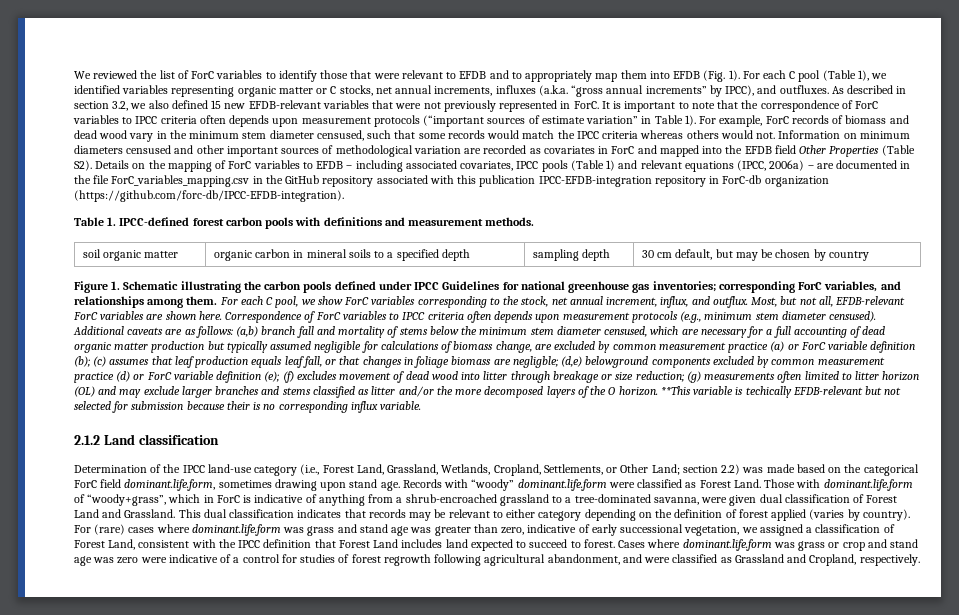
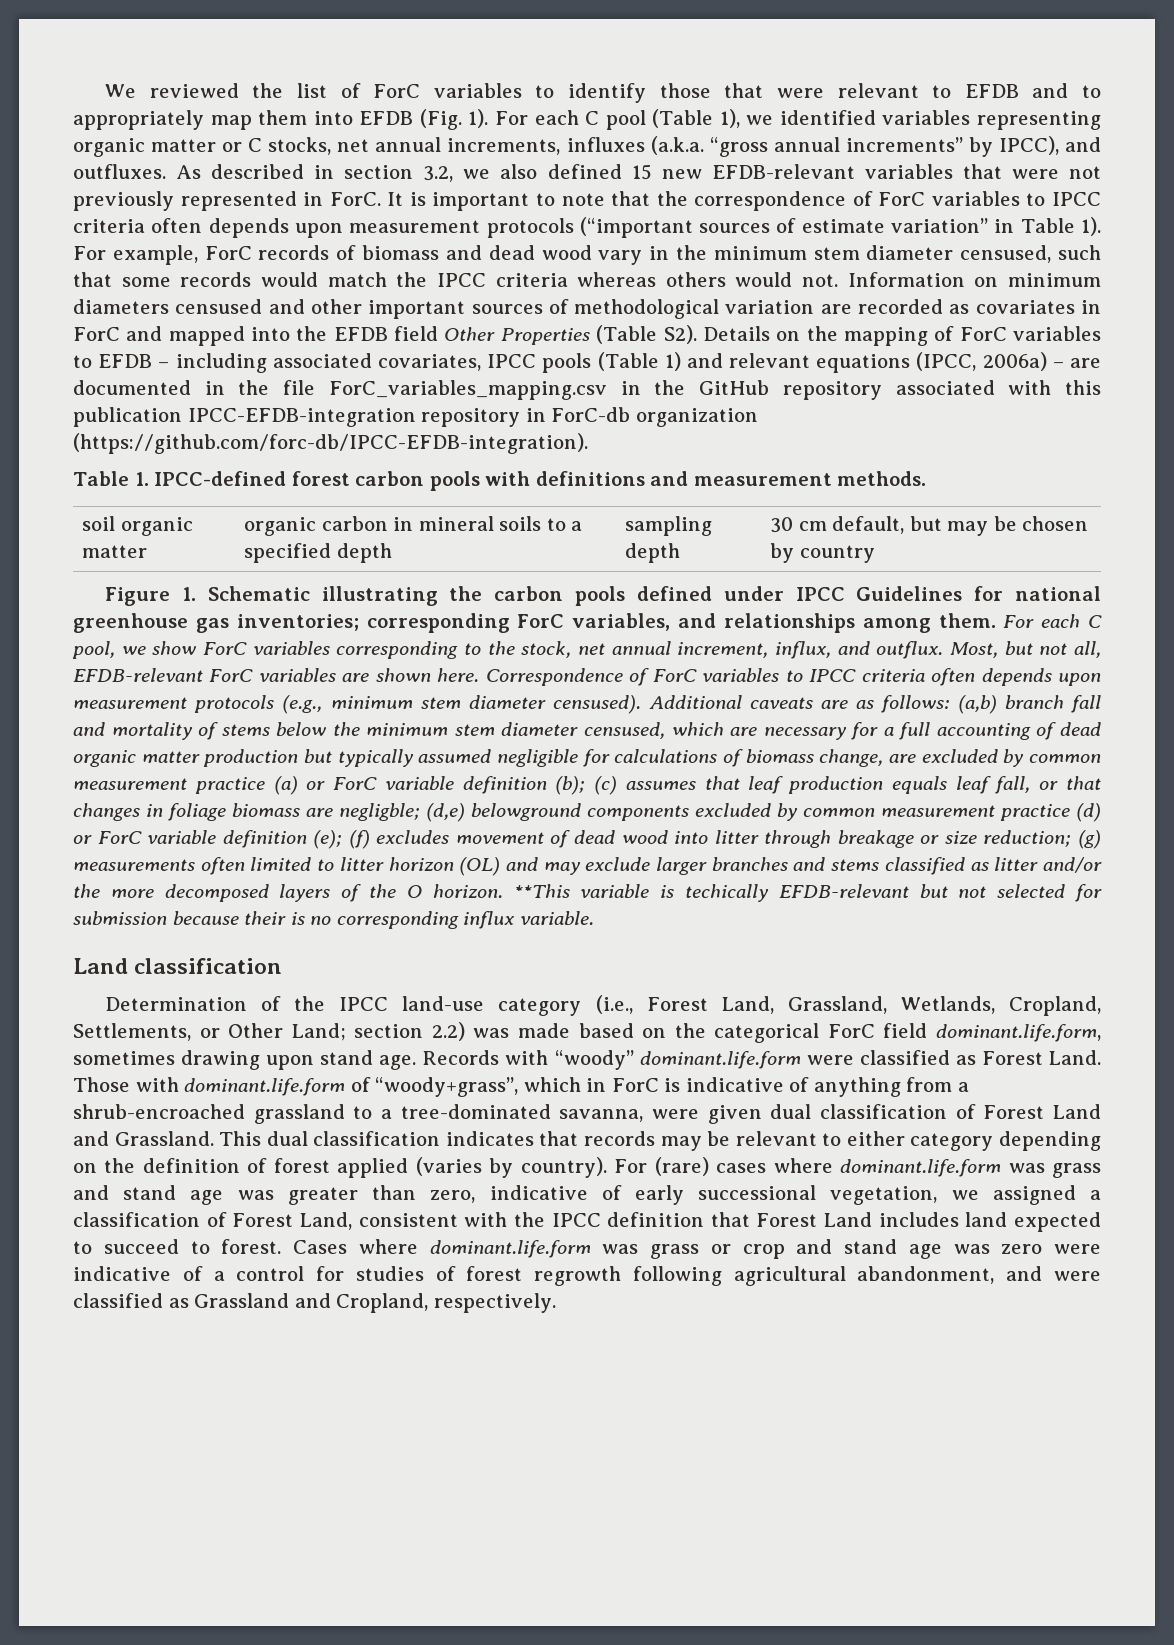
- 2.1.2 Land classification
+ Land classification

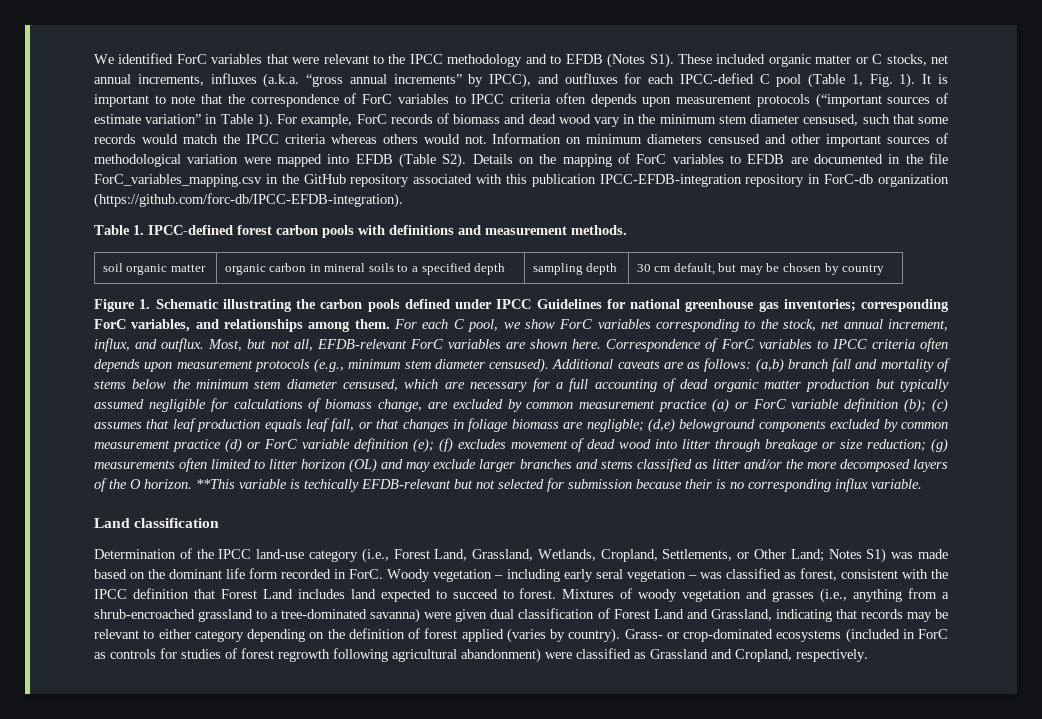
- We reviewed the list of ForC variables to identify those that were relevant to EFDB and to appropriately map them into EFDB (Fig. 1). For each C pool (Table 1), we identified variables representing organic matter or C stocks, net annual increments, influxes (a.k.a. “gross annual increments” by IPCC), and outfluxes. As described in section 3.2, we also defined 15 new EFDB-relevant variables that were not previously represented in ForC.
+ We identified ForC variables that were relevant to the IPCC methodology and to EFDB (Notes S1). These included organic matter or C stocks, net annual increments, influxes (a.k.a. “gross annual increments” by IPCC), and outfluxes for each IPCC-defied C pool (Table 1, Fig. 1).
- Information on minimum diameters censused and other important sources of methodological variation are recorded as covariates in ForC and mapped into the EFDB field Other Properties (Table S2). Details on the mapping of ForC variables to EFDB – including associated covariates, IPCC pools (Table 1) and relevant equations (IPCC, 2006a) – are documented in the file ForC_variables_mapping.csv in the GitHub repository associated with this publication IPCC-EFDB-integration repository in ForC-db organization (https://github.com/forc-db/IPCC-EFDB-integration).
+ Information on minimum diameters censused and other important sources of methodological variation were mapped into EFDB (Table S2). Details on the mapping of ForC variables to EFDB are documented in the file ForC_variables_mapping.csv in the GitHub repository associated with this publication IPCC-EFDB-integration repository in ForC-db organization (https://github.com/forc-db/IPCC-EFDB-integration).
- Determination of the IPCC land-use category (i.e., Forest Land, Grassland, Wetlands, Cropland, Settlements, or Other Land; section 2.2) was made based on the categorical ForC field dominant.life.form, sometimes drawing upon stand age. Records with “woody” dominant.life.form were classified as Forest Land. Those with dominant.life.form of “woody+grass”, which in ForC is indicative of anything from a shrub-encroached grassland to a tree-dominated savanna, were given dual classification of Forest Land and Grassland. This dual classification indicates that records may be relevant to either category depending on the definition of forest applied (varies by country).
+ Determination of the IPCC land-use category (i.e., Forest Land, Grassland, Wetlands, Cropland, Settlements, or Other Land; Notes S1) was made based on the dominant life form recorded in ForC. Woody vegetation – including early seral vegetation – was classified as forest, consistent with the IPCC definition that Forest Land includes land expected to succeed to forest. Mixtures of woody vegetation and grasses (i.e., anything from a shrub-encroached grassland to a tree-dominated savanna) were given dual classification of Forest Land and Grassland, indicating that records may be relevant to either category depending on the definition of forest applied (varies by country).
- For (rare) cases where dominant.life.form was grass and stand age was greater than zero, indicative of early successional vegetation, we assigned a classification of Forest Land, consistent with the IPCC definition that Forest Land includes land expected to succeed to forest. Cases where dominant.life.form was grass or crop and stand age was zero were indicative of a control for studies of forest regrowth following agricultural abandonment, and were classified as Grassland and Cropland, respectively.
+ Grass- or crop-dominated ecosystems (included in ForC as controls for studies of forest regrowth following agricultural abandonment) were classified as Grassland and Cropland, respectively.

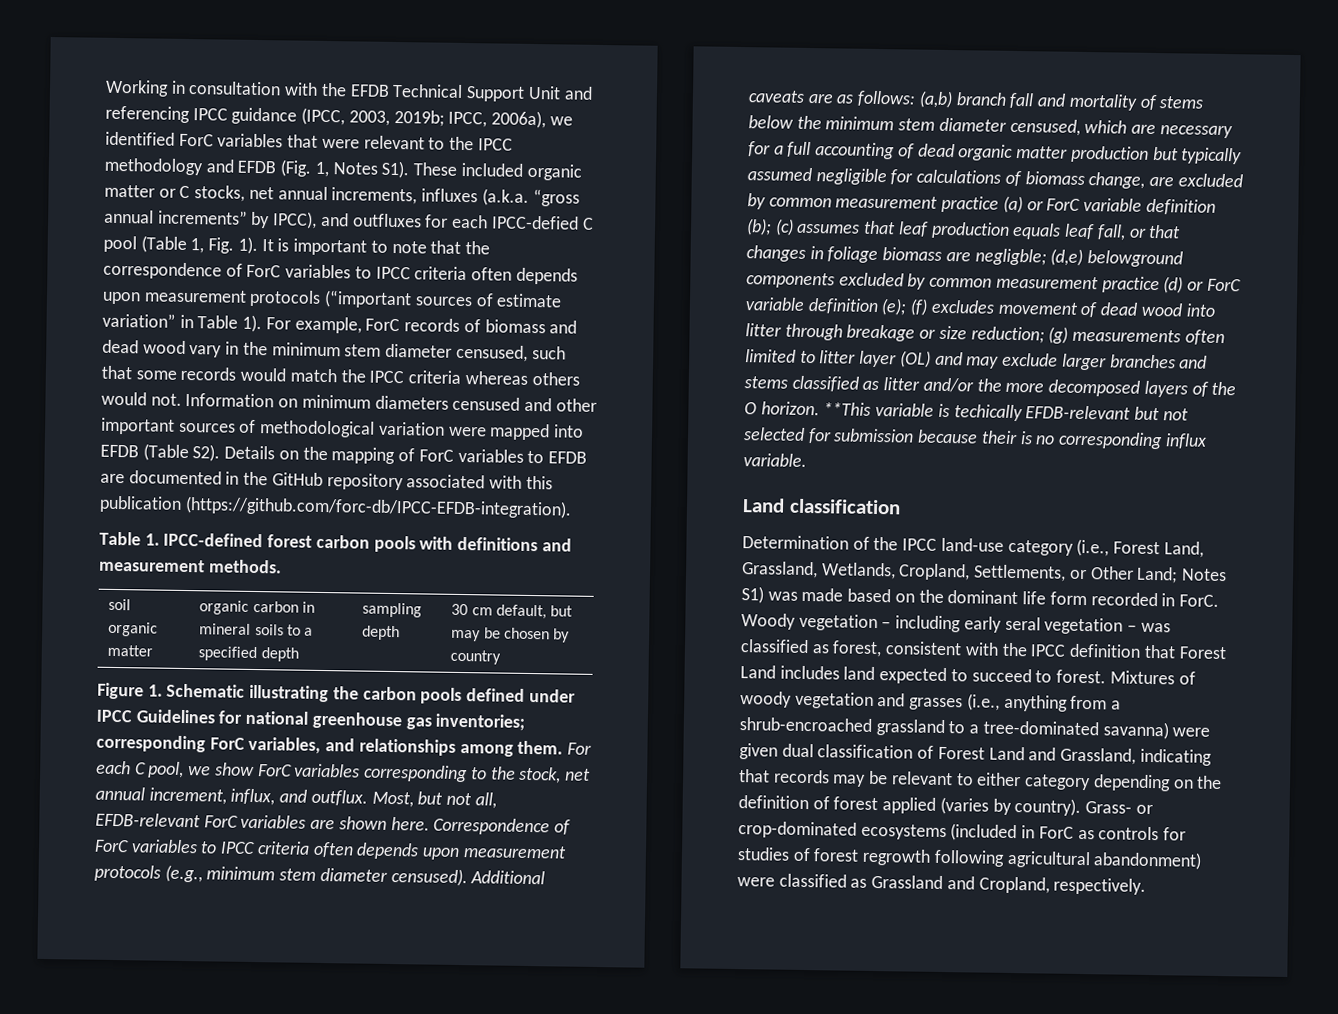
- We identified ForC variables that were relevant to the IPCC methodology and to EFDB (Notes S1). These included organic matter or C stocks, net annual increments, influxes (a.k.a. “gross annual increments” by IPCC), and outfluxes for each IPCC-defied C pool (Table 1, Fig. 1).
+ Working in consultation with the EFDB Technical Support Unit and referencing IPCC guidance (IPCC, 2003, 2019b; IPCC, 2006a), we identified ForC variables that were relevant to the IPCC methodology and EFDB (Fig. 1, Notes S1). These included organic matter or C stocks, net annual increments, influxes (a.k.a. “gross annual increments” by IPCC), and outfluxes for each IPCC-defied C pool (Table 1, Fig. 1).
- Information on minimum diameters censused and other important sources of methodological variation were mapped into EFDB (Table S2). Details on the mapping of ForC variables to EFDB are documented in the file ForC_variables_mapping.csv in the GitHub repository associated with this publication IPCC-EFDB-integration repository in ForC-db organization (https://github.com/forc-db/IPCC-EFDB-integration).
+ Information on minimum diameters censused and other important sources of methodological variation were mapped into EFDB (Table S2). Details on the mapping of ForC variables to EFDB are documented in the GitHub repository associated with this publication (https://github.com/forc-db/IPCC-EFDB-integration).
- (g) measurements often limited to litter horizon (OL) and may exclude larger branches and stems classified as litter and/or the more decomposed layers of the O horizon.
+ (g) measurements often limited to litter layer (OL) and may exclude larger branches and stems classified as litter and/or the more decomposed layers of the O horizon.

